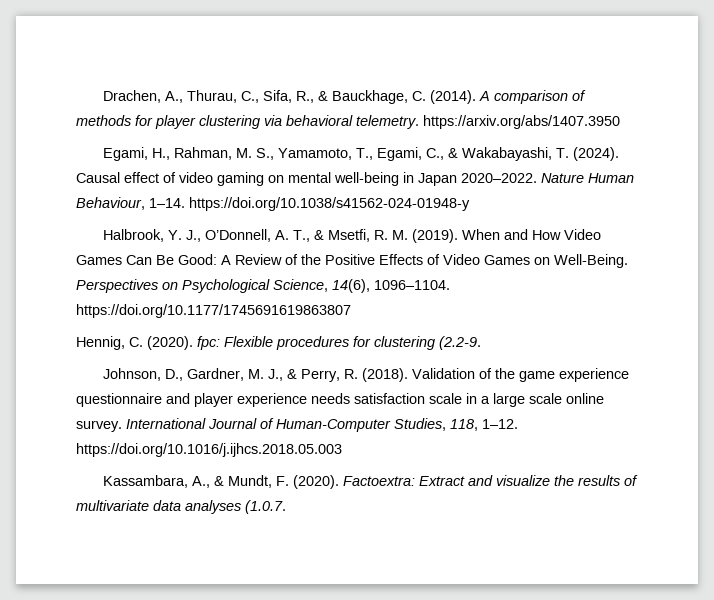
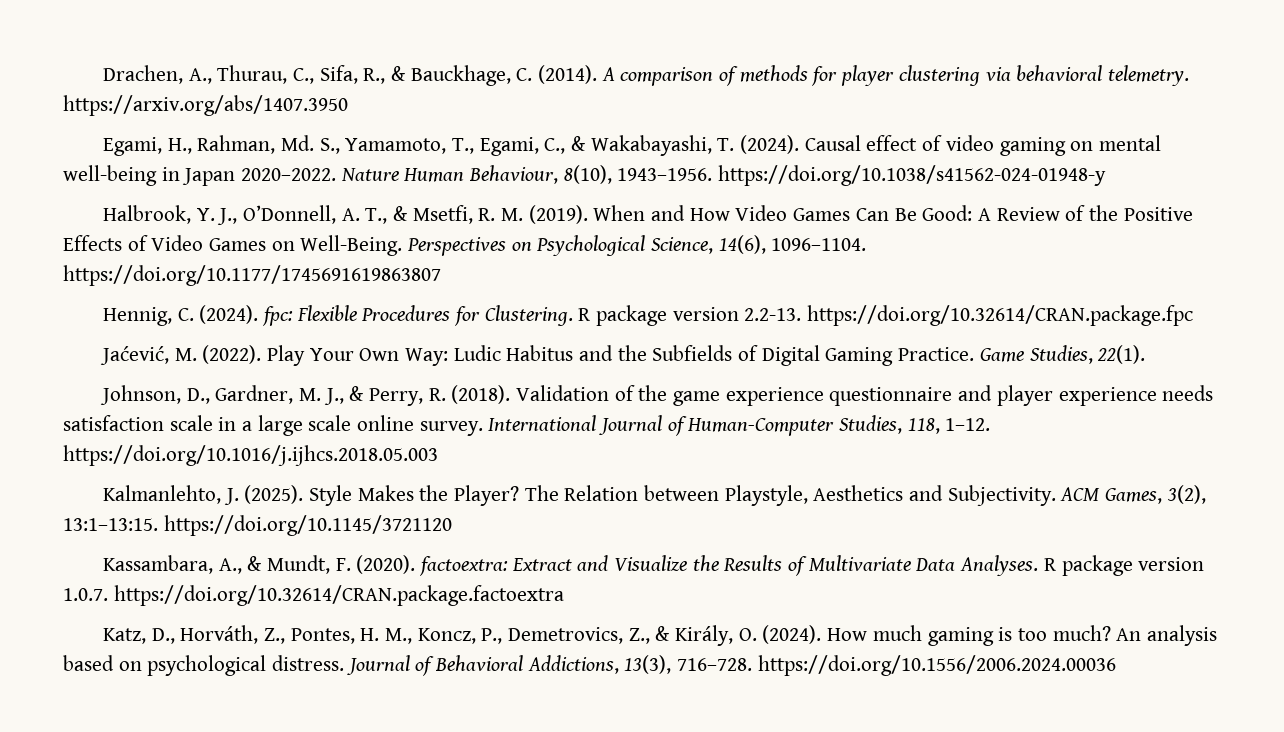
- Egami, H., Rahman, M. S., Yamamoto, T., Egami, C., & Wakabayashi, T. (2024).
+ Egami, H., Rahman, Md. S., Yamamoto, T., Egami, C., & Wakabayashi, T. (2024).
- Nature Human Behaviour, 1–14. https://doi.org/10.1038/s41562-024-01948-y
+ Nature Human Behaviour, 8(10), 1943–1956. https://doi.org/10.1038/s41562-024-01948-y
- Hennig, C. (2020). fpc: Flexible procedures for clustering (2.2-9.
+ Hennig, C. (2024). fpc: Flexible Procedures for Clustering. R package version 2.2-13. https://doi.org/10.32614/CRAN.package.fpc
+ Jaćević, M. (2022). Play Your Own Way: Ludic Habitus and the Subfields of Digital Gaming Practice. Game Studies, 22(1).
+ Kalmanlehto, J. (2025). Style Makes the Player? The Relation between Playstyle, Aesthetics and Subjectivity. ACM Games, 3(2), 13:1–13:15. https://doi.org/10.1145/3721120
- Kassambara, A., & Mundt, F. (2020). Factoextra: Extract and visualize the results of multivariate data analyses (1.0.7.
+ Kassambara, A., & Mundt, F. (2020). factoextra: Extract and Visualize the Results of Multivariate Data Analyses. R package version 1.0.7. https://doi.org/10.32614/CRAN.package.factoextra
+ Katz, D., Horváth, Z., Pontes, H. M., Koncz, P., Demetrovics, Z., & Király, O. (2024). How much gaming is too much? An analysis based on psychological distress. Journal of Behavioral Addictions, 13(3), 716–728. https://doi.org/10.1556/2006.2024.00036

